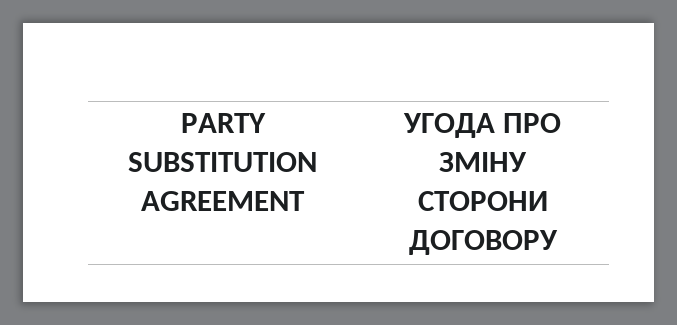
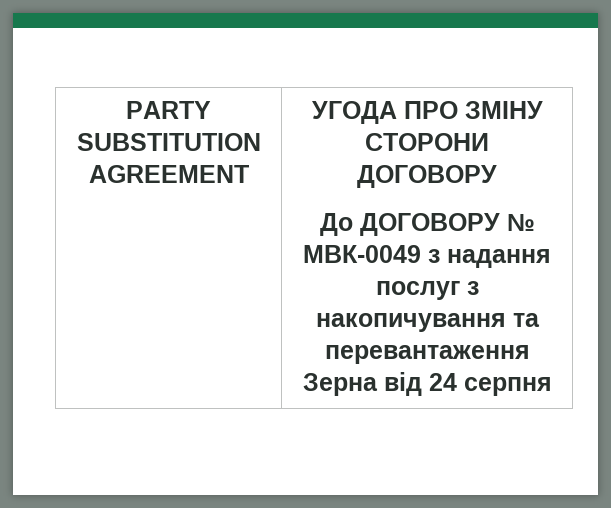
  PARTY SUBSTITUTION AGREEMENT | УГОДА ПРО ЗМІНУ СТОРОНИ ДОГОВОРУ
+ До ДОГОВОРУ № МВК-0049 з надання послуг з накопичування та перевантаження Зерна від 24 серпня

